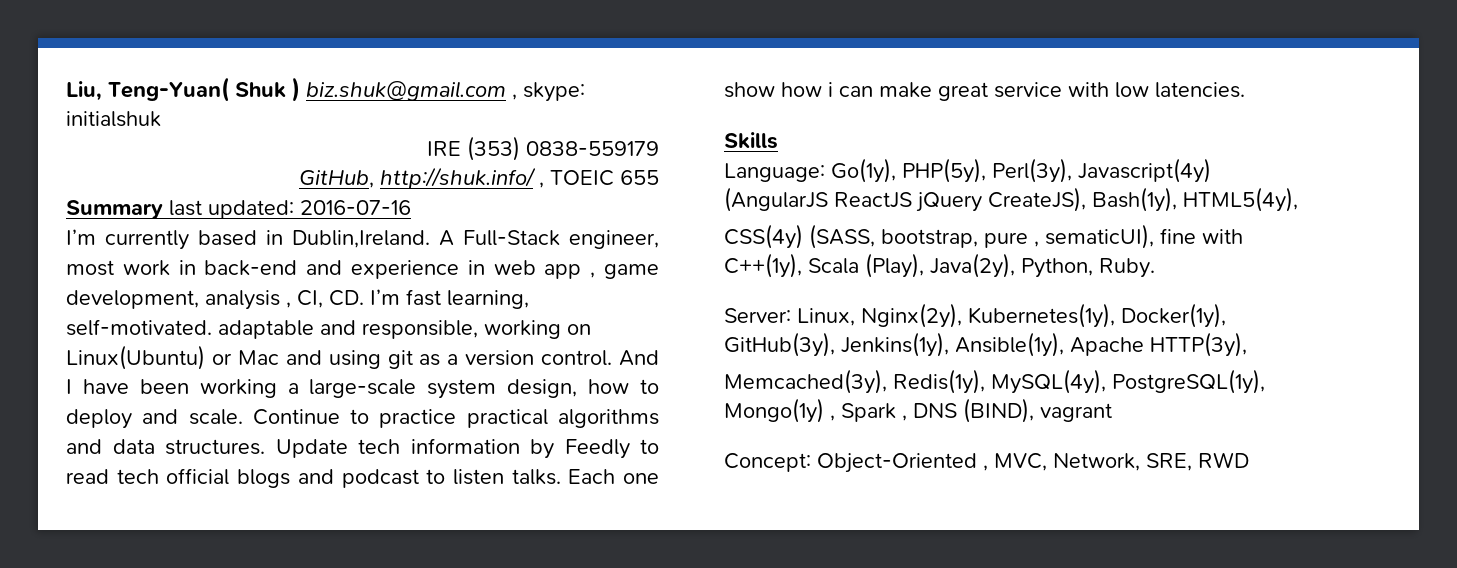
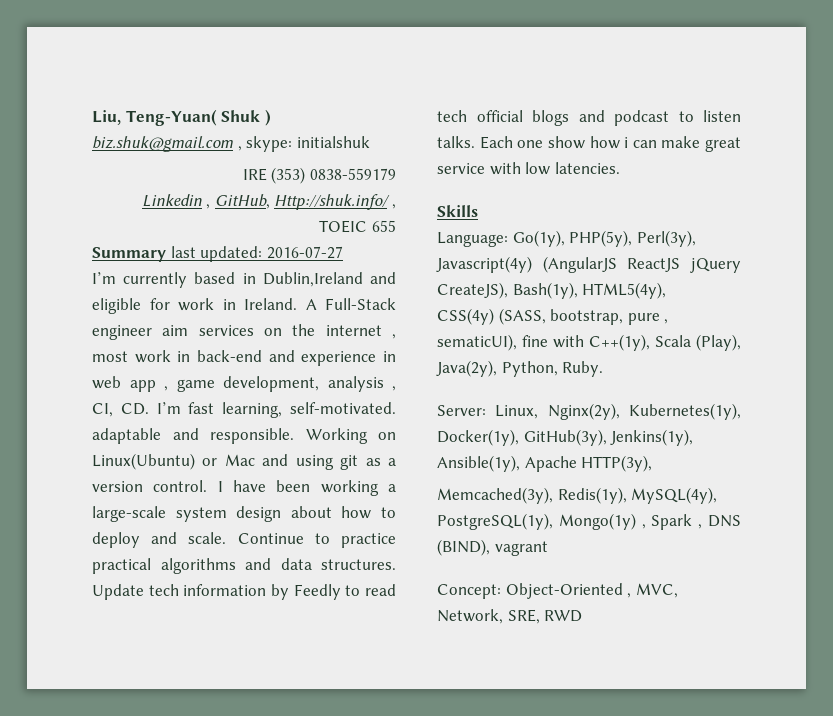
- GitHub, http://shuk.info/ , TOEIC 655
+ Linkedin , GitHub, Http://shuk.info/ , TOEIC 655
- Summary last updated: 2016-07-16
+ Summary last updated: 2016-07-27
- I’m currently based in Dublin,Ireland. A Full-Stack engineer, most work in back-end and experience in web app , game development, analysis , CI, CD. I’m fast learning, self-motivated. adaptable and responsible, working on Linux(Ubuntu) or Mac and using git as a version control.
+ I’m currently based in Dublin,Ireland and eligible for work in Ireland. A Full-Stack engineer aim services on the internet , most work in back-end and experience in web app , game development, analysis , CI, CD. I’m fast learning, self-motivated. adaptable and responsible. Working on Linux(Ubuntu) or Mac and using git as a version control.
- And I have been working a large-scale system design, how to deploy and scale.
+ I have been working a large-scale system design about how to deploy and scale.

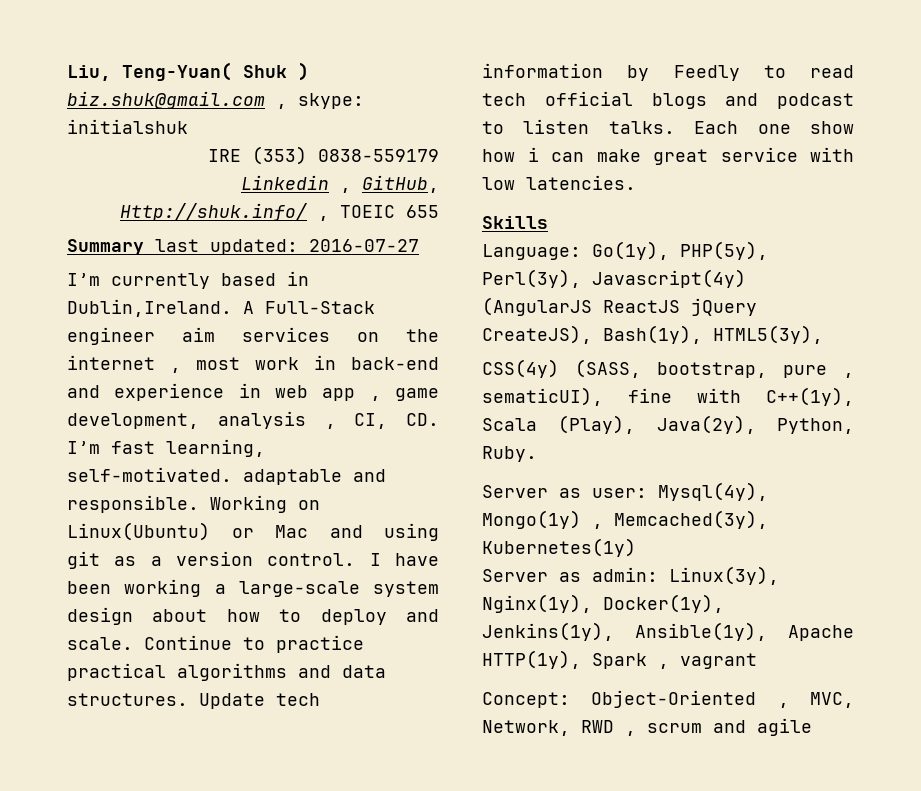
- I’m currently based in Dublin,Ireland and eligible for work in Ireland.
+ I’m currently based in Dublin,Ireland.
- Language: Go(1y), PHP(5y), Perl(3y), Javascript(4y) (AngularJS ReactJS jQuery CreateJS), Bash(1y), HTML5(4y),
+ Language: Go(1y), PHP(5y), Perl(3y), Javascript(4y) (AngularJS ReactJS jQuery CreateJS), Bash(1y), HTML5(3y),
- Server: Linux, Nginx(2y), Kubernetes(1y), Docker(1y), GitHub(3y), Jenkins(1y), Ansible(1y), Apache HTTP(3y),
- Memcached(3y), Redis(1y), MySQL(4y), PostgreSQL(1y), Mongo(1y) , Spark , DNS (BIND), vagrant
+ Server as user: Mysql(4y), Mongo(1y) , Memcached(3y), Kubernetes(1y)
+ Server as admin: Linux(3y), Nginx(1y), Docker(1y), Jenkins(1y), Ansible(1y), Apache HTTP(1y), Spark , vagrant
- Concept: Object-Oriented , MVC, Network, SRE, RWD
+ Concept: Object-Oriented , MVC, Network, RWD , scrum and agile

